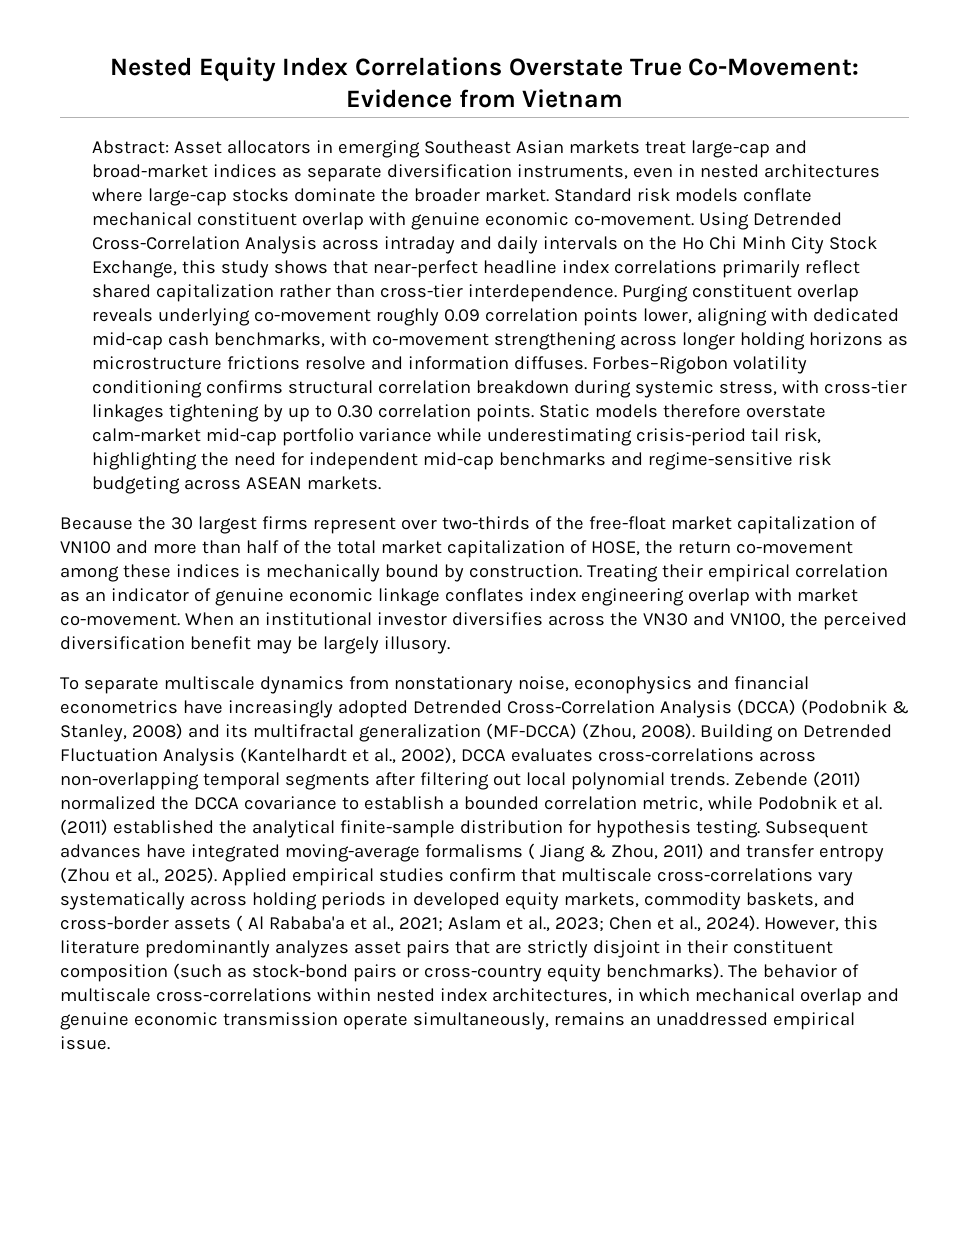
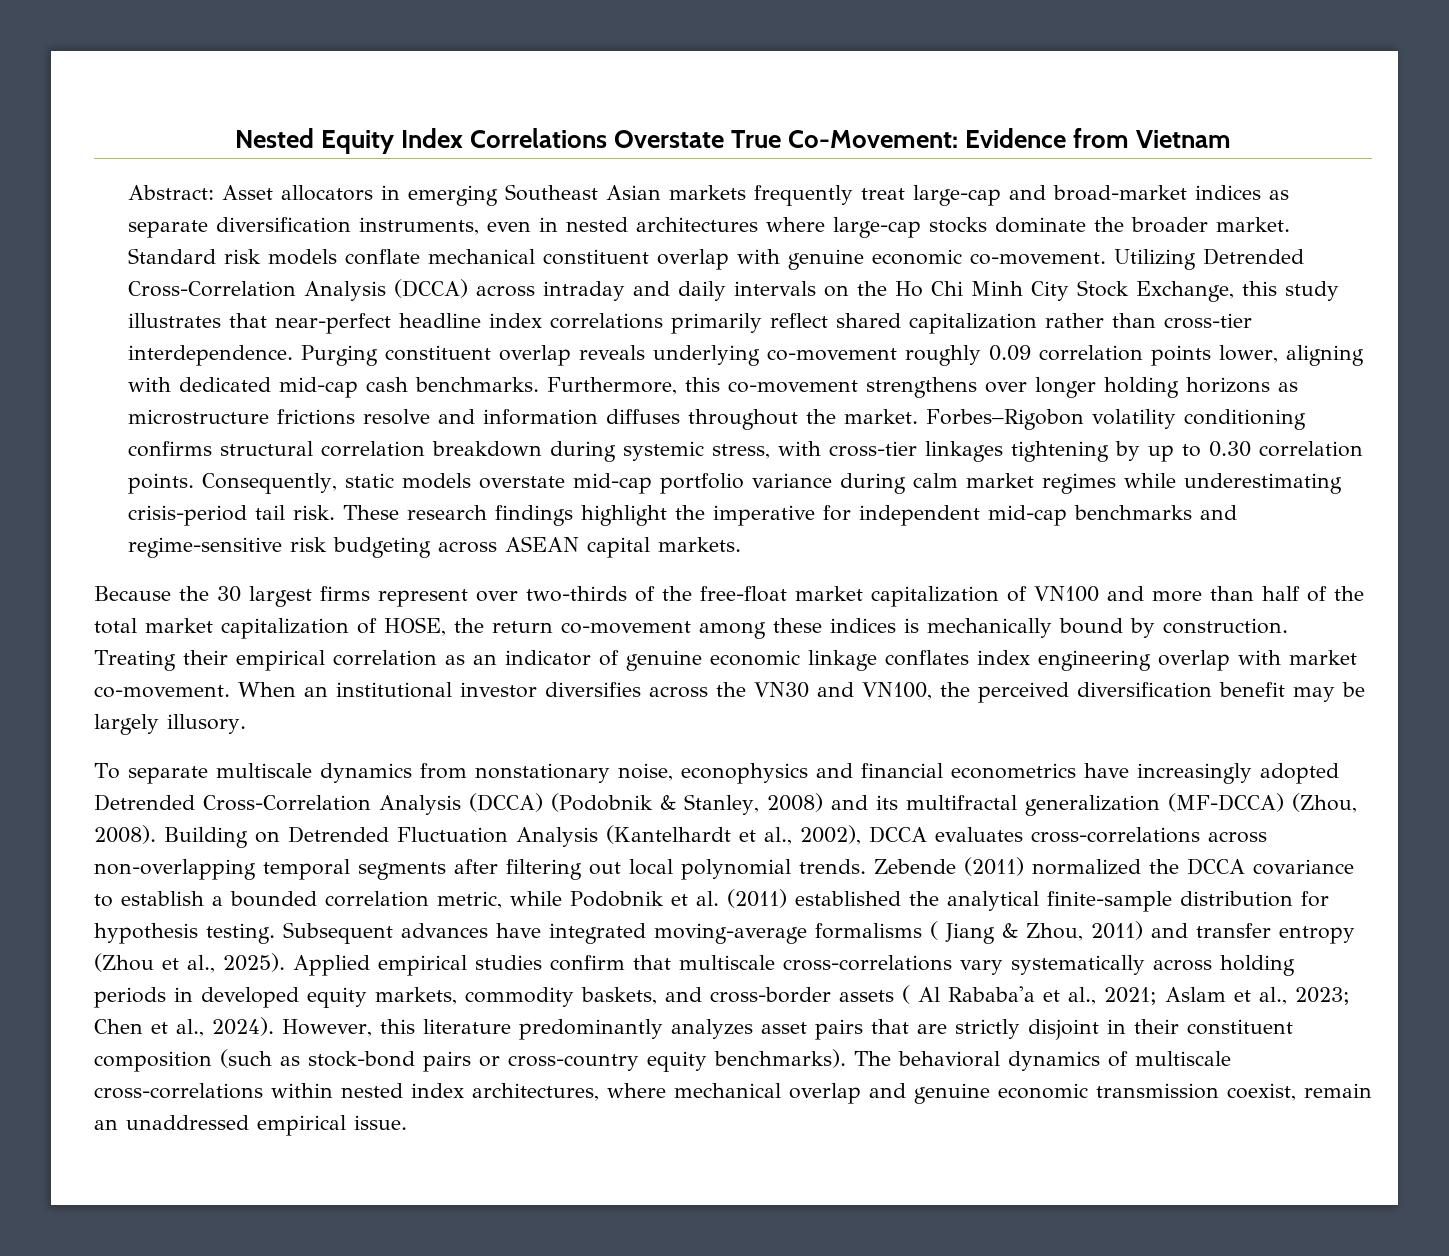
- Abstract: Asset allocators in emerging Southeast Asian markets treat large-cap and broad-market indices as separate diversification instruments, even in nested architectures where large-cap stocks dominate the broader market.
+ Abstract: Asset allocators in emerging Southeast Asian markets frequently treat large-cap and broad-market indices as separate diversification instruments, even in nested architectures where large-cap stocks dominate the broader market.
- Using Detrended Cross-Correlation Analysis across intraday and daily intervals on the Ho Chi Minh City Stock Exchange, this study shows that near-perfect headline index correlations primarily reflect shared capitalization rather than cross-tier interdependence.
+ Utilizing Detrended Cross-Correlation Analysis (DCCA) across intraday and daily intervals on the Ho Chi Minh City Stock Exchange, this study illustrates that near-perfect headline index correlations primarily reflect shared capitalization rather than cross-tier interdependence.
- Purging constituent overlap reveals underlying co-movement roughly 0.09 correlation points lower, aligning with dedicated mid-cap cash benchmarks, with co-movement strengthening across longer holding horizons as microstructure frictions resolve and information diffuses.
+ Purging constituent overlap reveals underlying co-movement roughly 0.09 correlation points lower, aligning with dedicated mid-cap cash benchmarks. Furthermore, this co-movement strengthens over longer holding horizons as microstructure frictions resolve and information diffuses throughout the market.
- Static models therefore overstate calm-market mid-cap portfolio variance while underestimating crisis-period tail risk, highlighting the need for independent mid-cap benchmarks and regime-sensitive risk budgeting across ASEAN markets.
+ Consequently, static models overstate mid-cap portfolio variance during calm market regimes while underestimating crisis-period tail risk. These research findings highlight the imperative for independent mid-cap benchmarks and regime-sensitive risk budgeting across ASEAN capital markets.
- The behavior of multiscale cross-correlations within nested index architectures, in which mechanical overlap and genuine economic transmission operate simultaneously, remains an unaddressed empirical issue.
+ The behavioral dynamics of multiscale cross-correlations within nested index architectures, where mechanical overlap and genuine economic transmission coexist, remain an unaddressed empirical issue.

